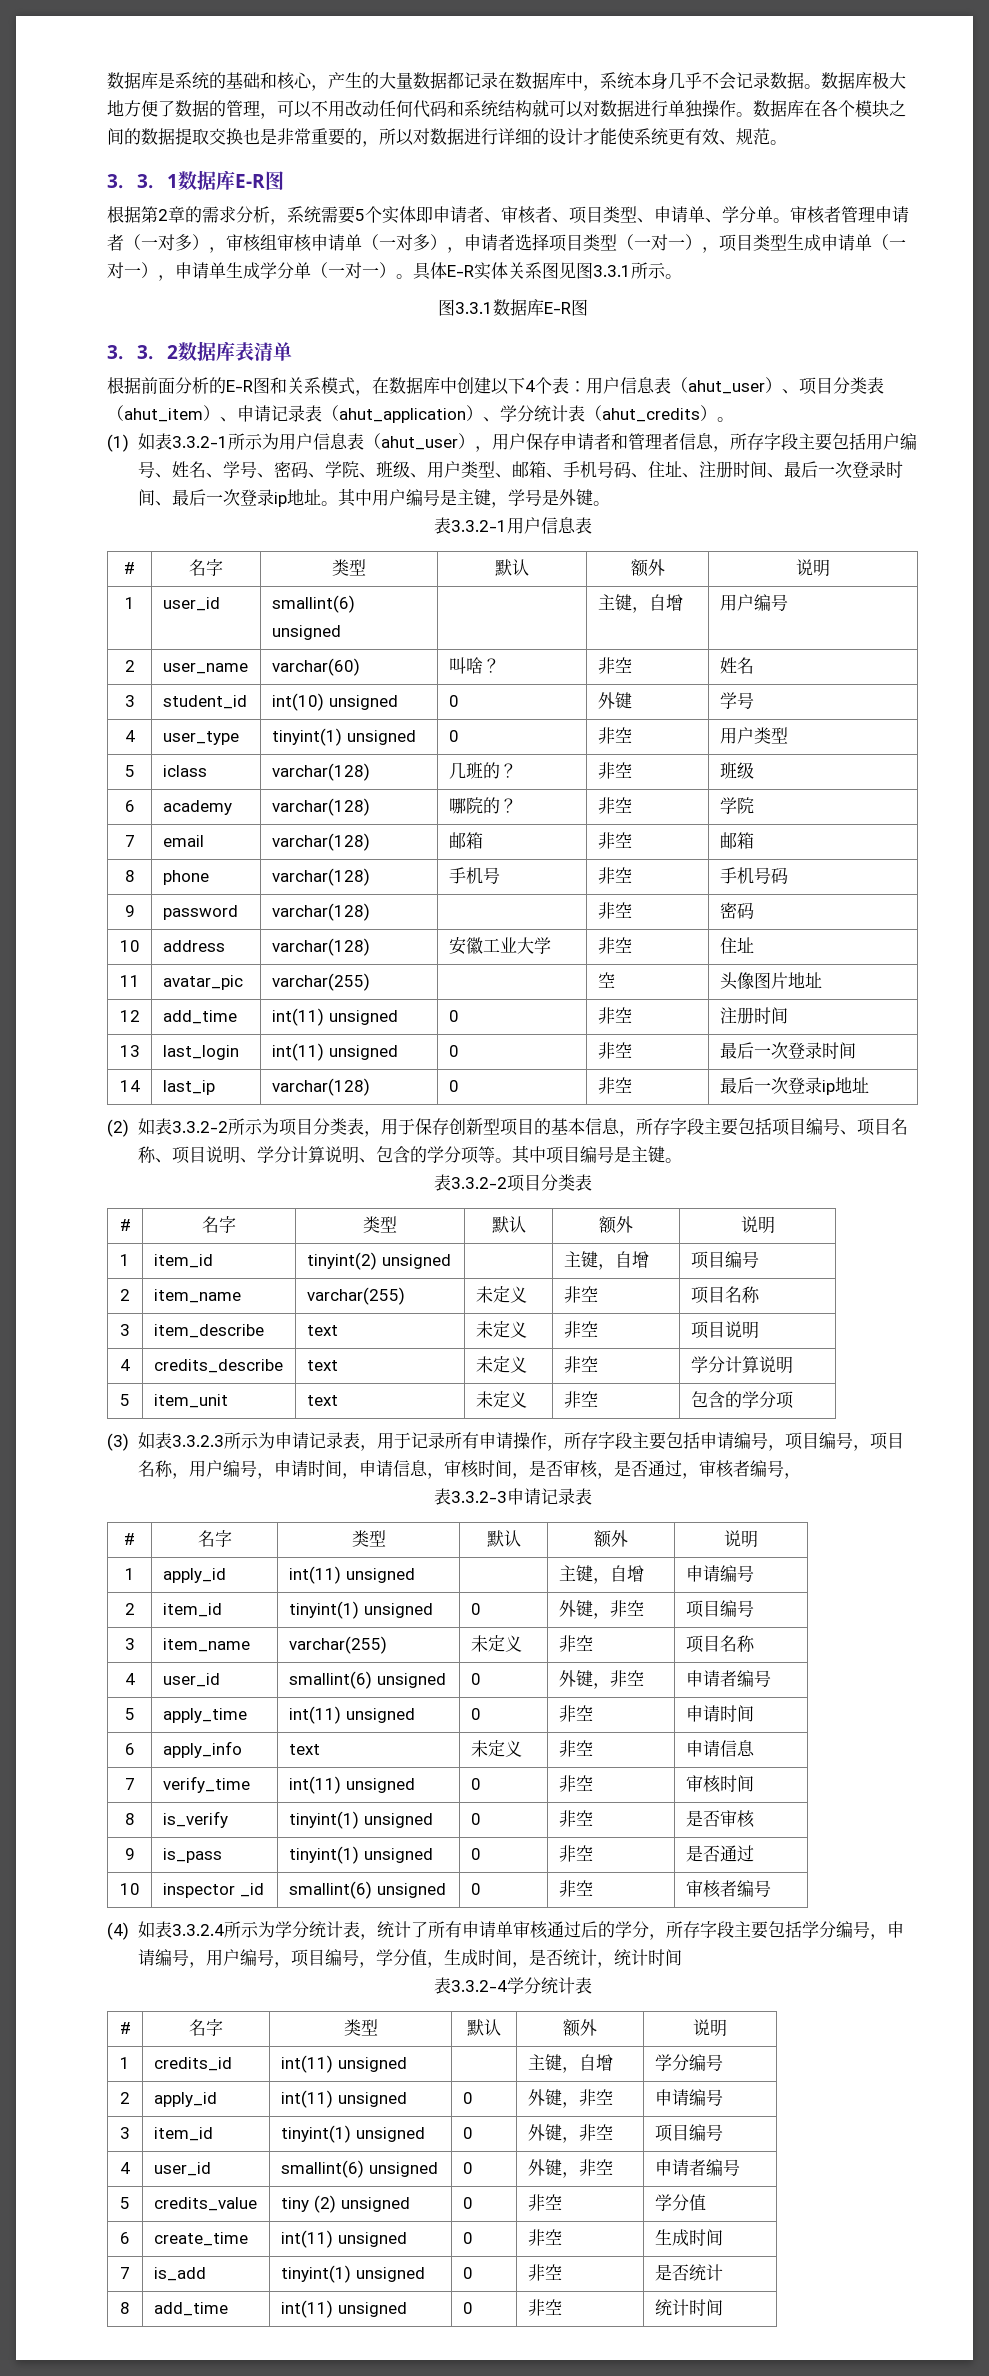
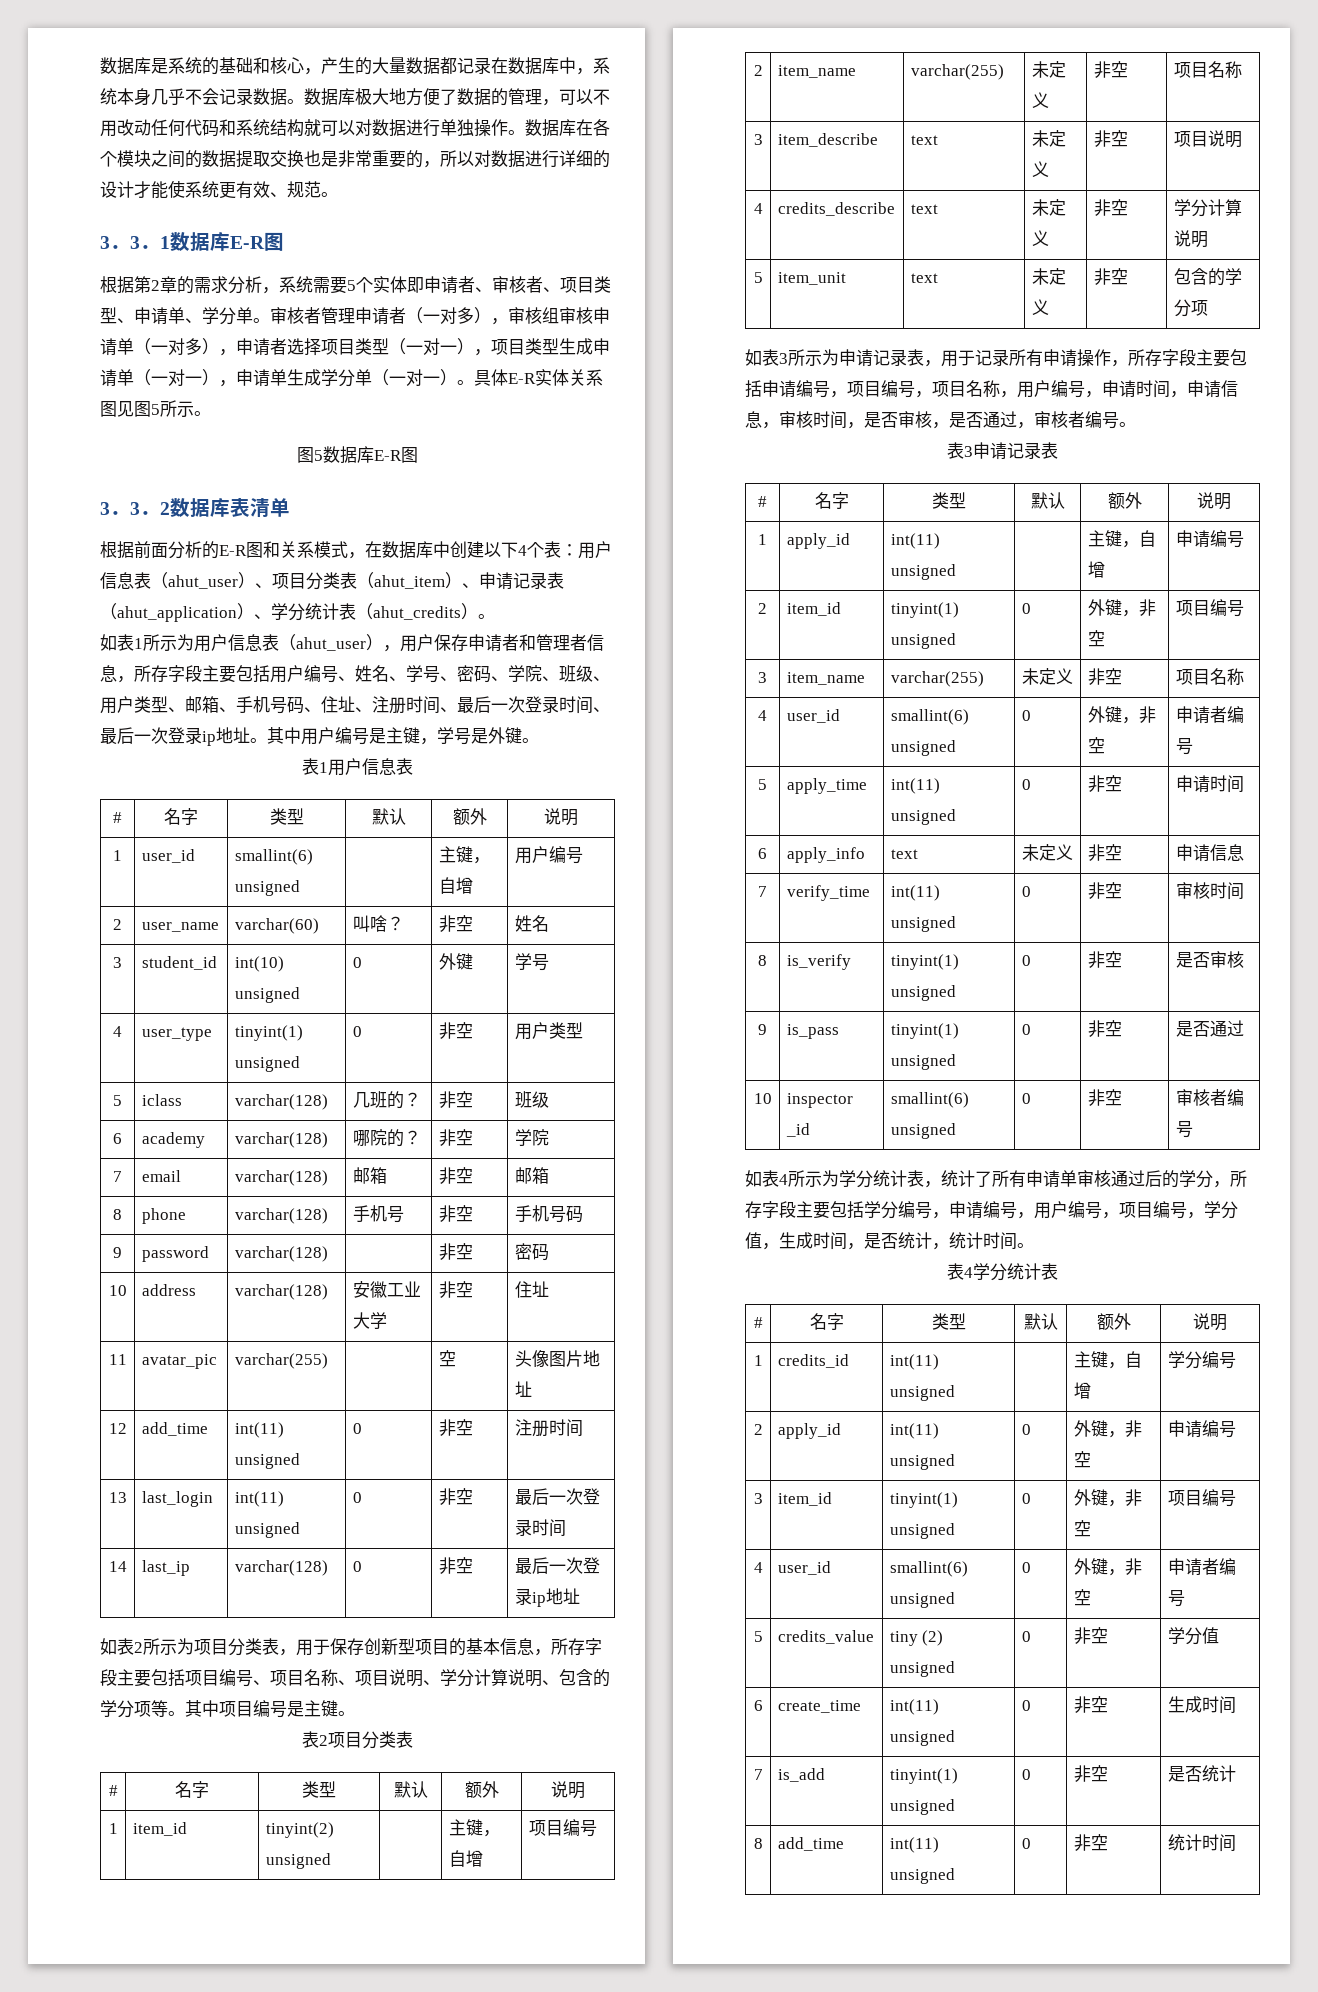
- 具体E-R实体关系图见图3.3.1所示。
+ 具体E-R实体关系图见图5所示。
- 图3.3.1数据库E-R图
+ 图5数据库E-R图
- (1)如表3.3.2-1所示为用户信息表（ahut_user），用户保存申请者和管理者信息，所存字段主要包括用户编号、姓名、学号、密码、学院、班级、用户类型、邮箱、手机号码、住址、注册时间、最后一次登录时间、最后一次登录ip地址。
+ 如表1所示为用户信息表（ahut_user），用户保存申请者和管理者信息，所存字段主要包括用户编号、姓名、学号、密码、学院、班级、用户类型、邮箱、手机号码、住址、注册时间、最后一次登录时间、最后一次登录ip地址。
- 表3.3.2-1用户信息表
+ 表1用户信息表
- (2)如表3.3.2-2所示为项目分类表，用于保存创新型项目的基本信息，所存字段主要包括项目编号、项目名称、项目说明、学分计算说明、包含的学分项等。
+ 如表2所示为项目分类表，用于保存创新型项目的基本信息，所存字段主要包括项目编号、项目名称、项目说明、学分计算说明、包含的学分项等。
- 表3.3.2-2项目分类表
+ 表2项目分类表
- (3)如表3.3.2.3所示为申请记录表，用于记录所有申请操作，所存字段主要包括申请编号，项目编号，项目名称，用户编号，申请时间，申请信息，审核时间，是否审核，是否通过，审核者编号，
- 表3.3.2-3申请记录表
+ 如表3所示为申请记录表，用于记录所有申请操作，所存字段主要包括申请编号，项目编号，项目名称，用户编号，申请时间，申请信息，审核时间，是否审核，是否通过，审核者编号。
+ 表3申请记录表
- (4)如表3.3.2.4所示为学分统计表，统计了所有申请单审核通过后的学分，所存字段主要包括学分编号，申请编号，用户编号，项目编号，学分值，生成时间，是否统计，统计时间
- 表3.3.2-4学分统计表
+ 如表4所示为学分统计表，统计了所有申请单审核通过后的学分，所存字段主要包括学分编号，申请编号，用户编号，项目编号，学分值，生成时间，是否统计，统计时间。
+ 表4学分统计表

